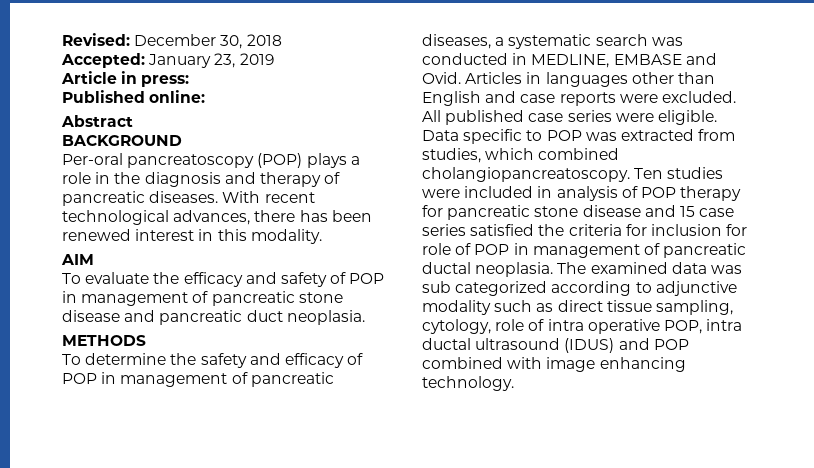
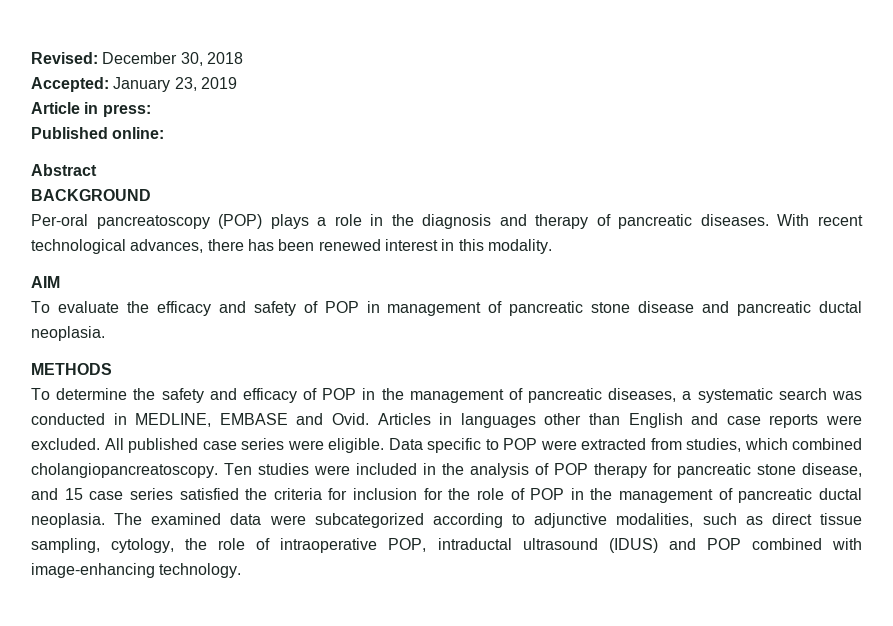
- To evaluate the efficacy and safety of POP in management of pancreatic stone disease and pancreatic duct neoplasia.
+ To evaluate the efficacy and safety of POP in management of pancreatic stone disease and pancreatic ductal neoplasia.
- To determine the safety and efficacy of POP in management of pancreatic diseases, a systematic search was conducted in MEDLINE, EMBASE and Ovid.
+ To determine the safety and efficacy of POP in the management of pancreatic diseases, a systematic search was conducted in MEDLINE, EMBASE and Ovid.
- Data specific to POP was extracted from studies, which combined cholangiopancreatoscopy.
+ Data specific to POP were extracted from studies, which combined cholangiopancreatoscopy.
- Ten studies were included in analysis of POP therapy for pancreatic stone disease and 15 case series satisfied the criteria for inclusion for role of POP in management of pancreatic ductal neoplasia.
+ Ten studies were included in the analysis of POP therapy for pancreatic stone disease, and 15 case series satisfied the criteria for inclusion for the role of POP in the management of pancreatic ductal neoplasia.
- The examined data was sub categorized according to adjunctive modality such as direct tissue sampling, cytology, role of intra operative POP, intra ductal ultrasound (IDUS) and POP combined with image enhancing technology.
+ The examined data were subcategorized according to adjunctive modalities, such as direct tissue sampling, cytology, the role of intraoperative POP, intraductal ultrasound (IDUS) and POP combined with image-enhancing technology.

